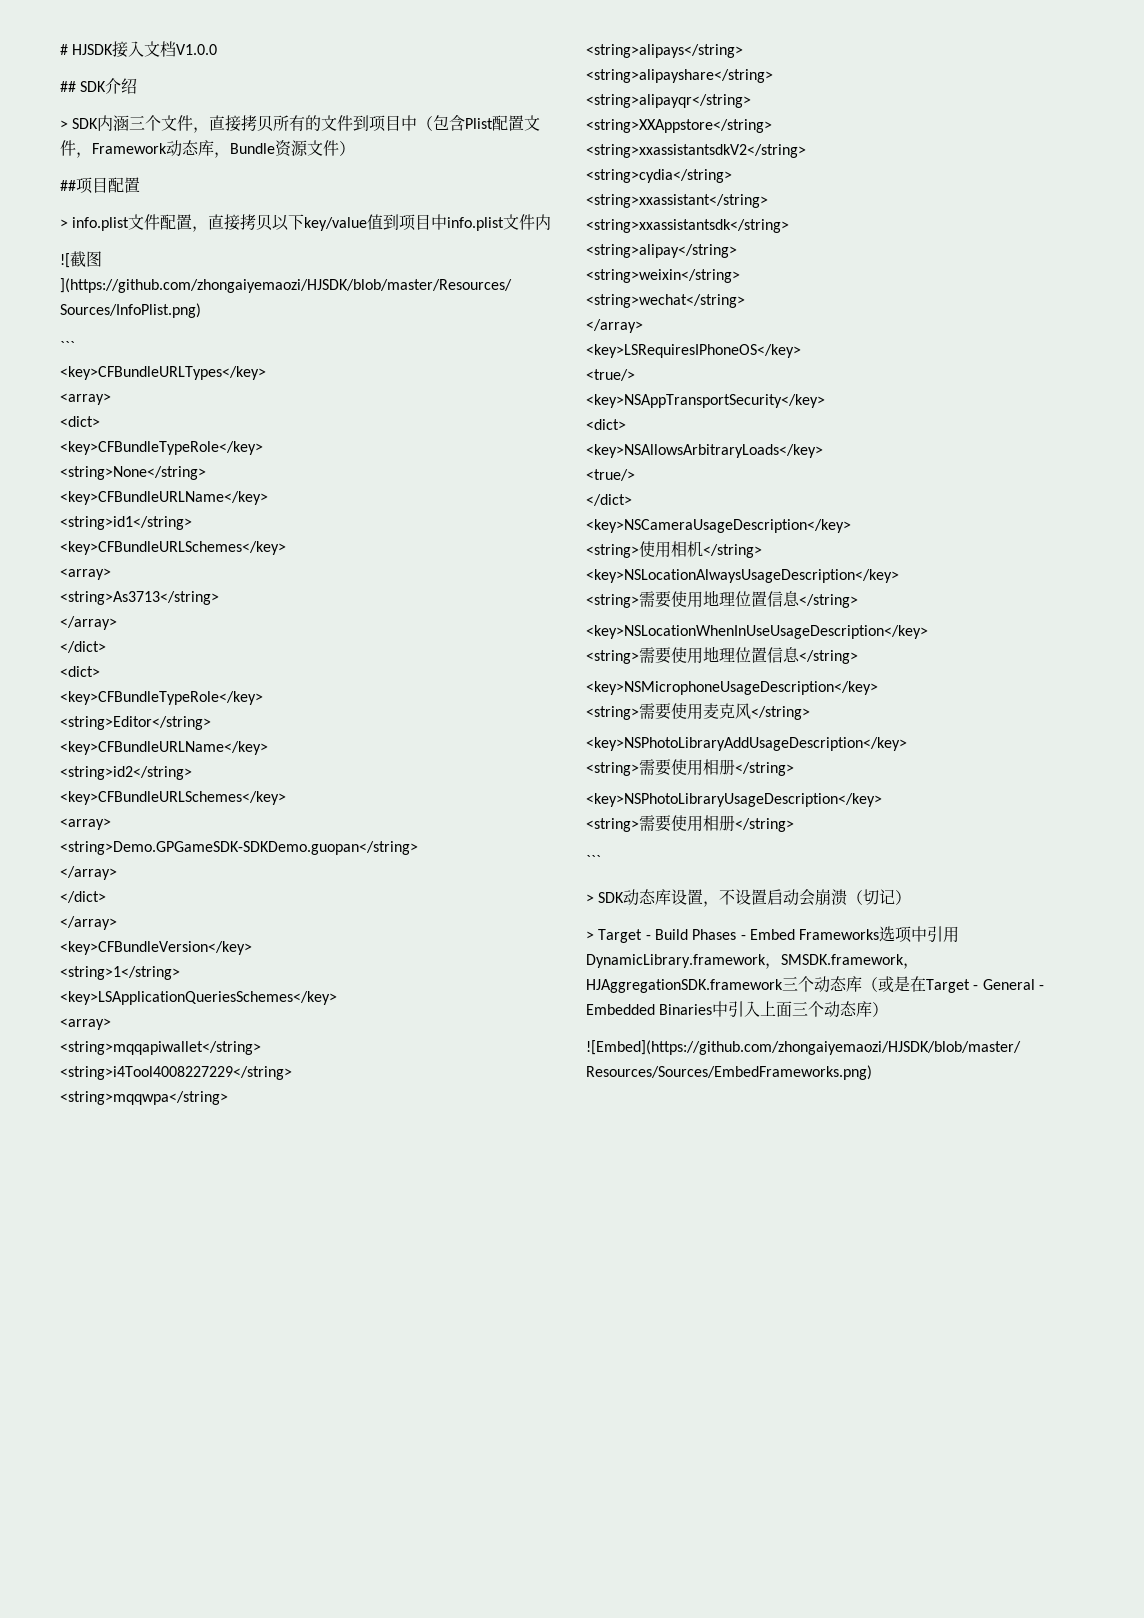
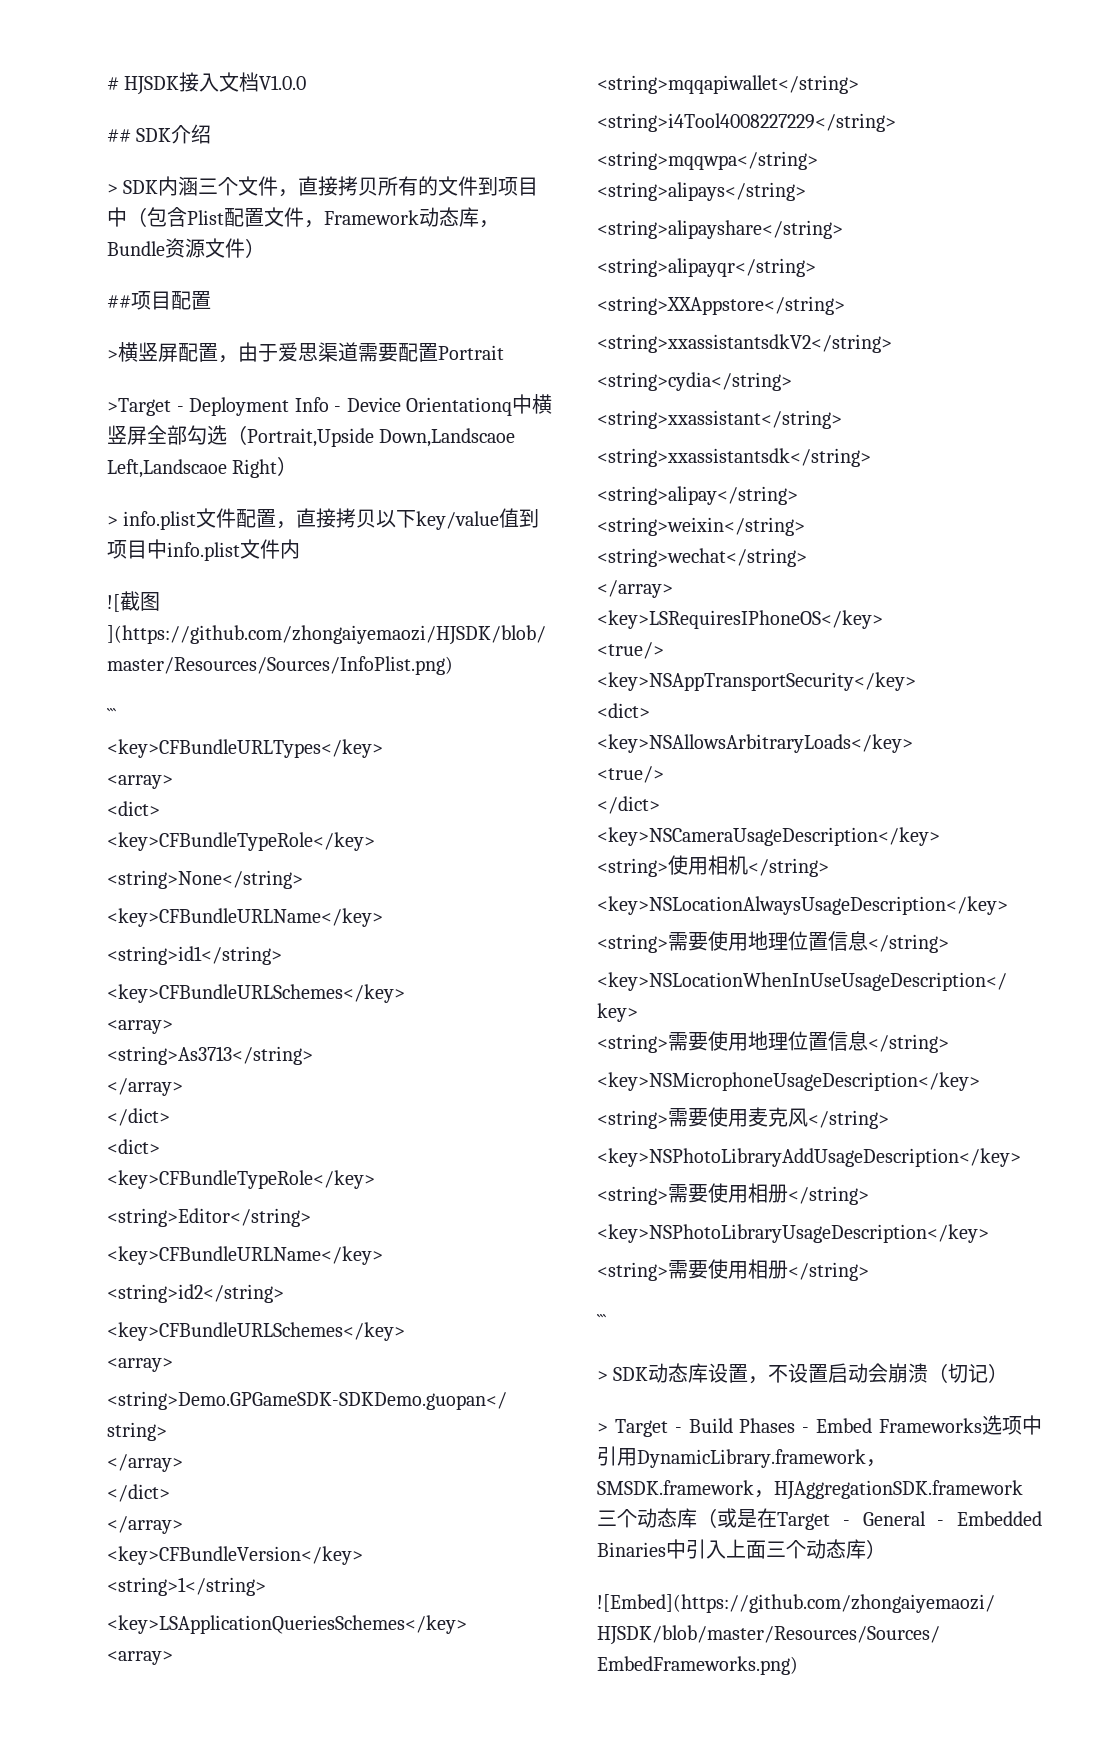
+ >横竖屏配置，由于爱思渠道需要配置Portrait
+ >Target - Deployment Info - Device Orientationq中横竖屏全部勾选（Portrait,Upside Down,Landscaoe Left,Landscaoe Right）

